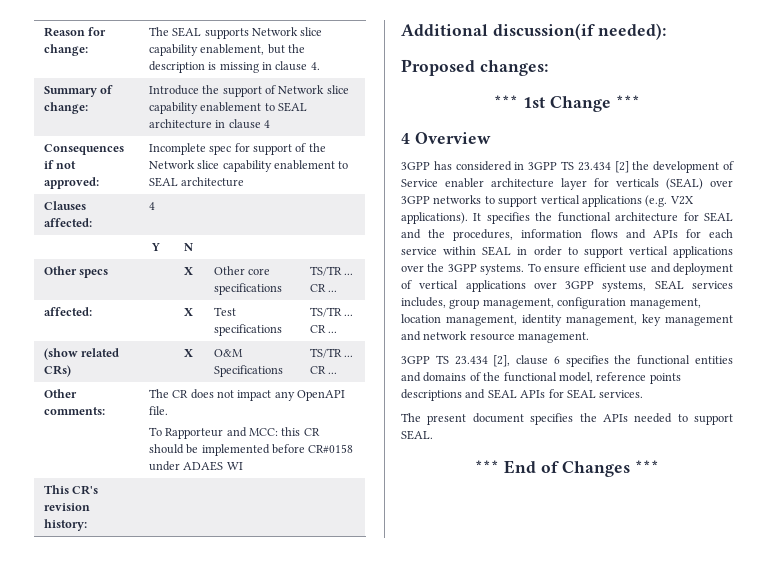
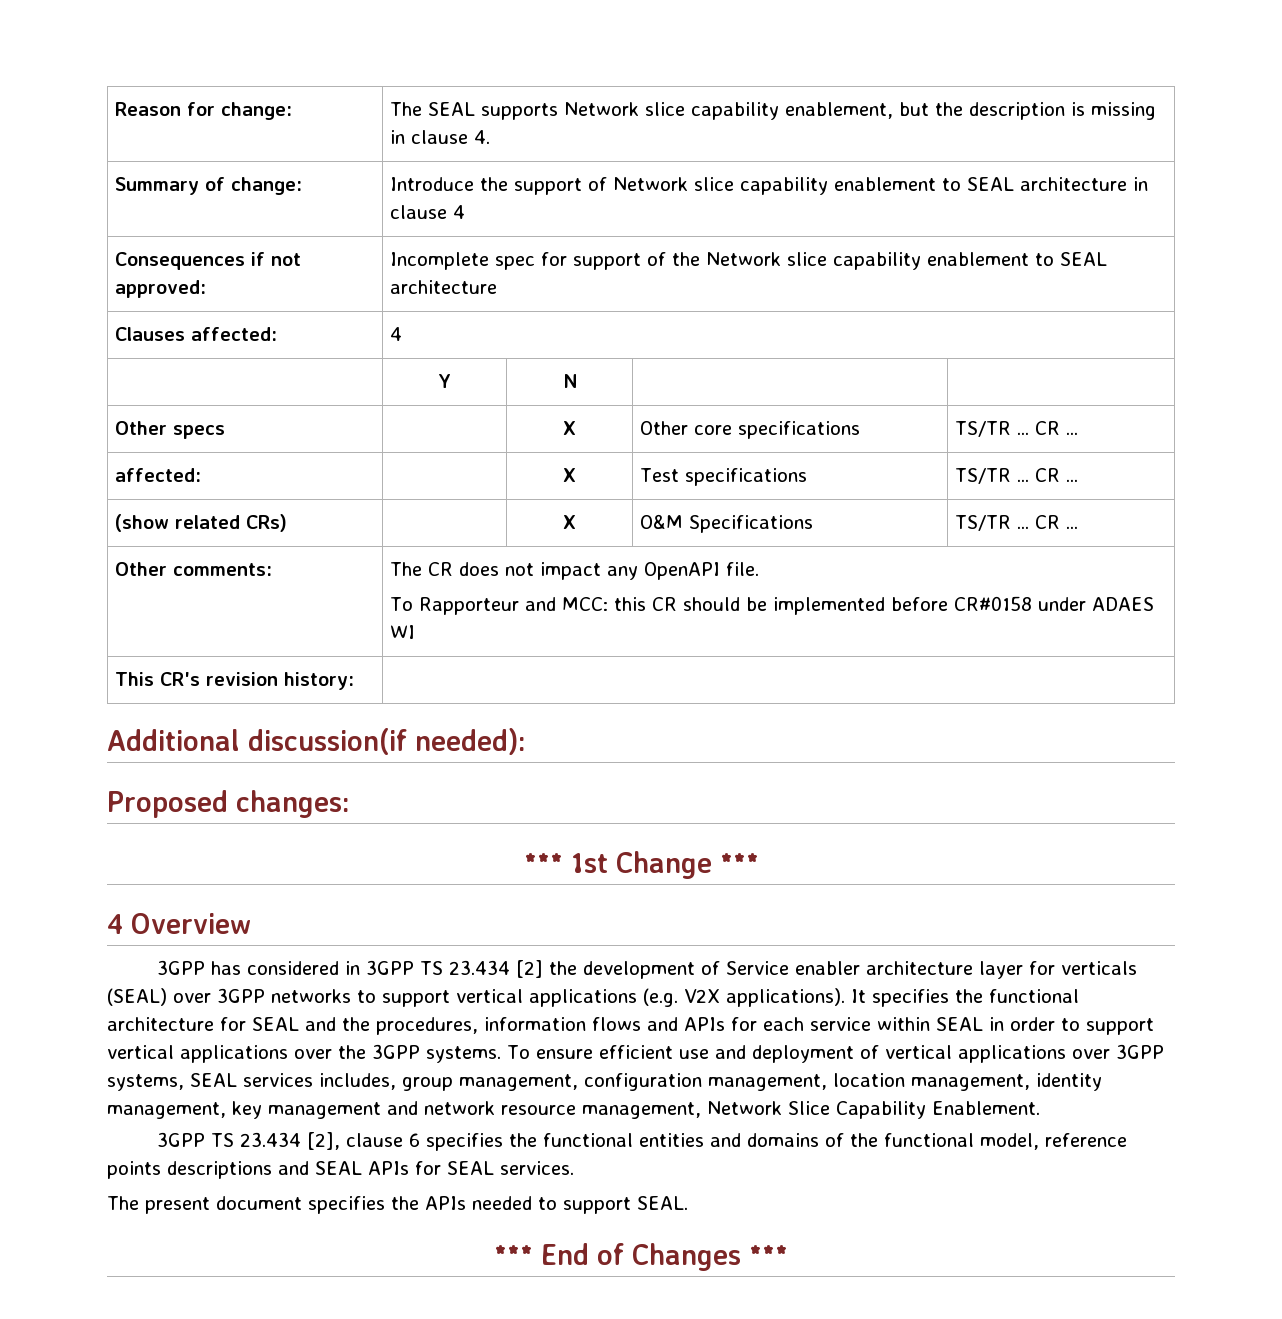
- To ensure efficient use and deployment of vertical applications over 3GPP systems, SEAL services includes, group management, configuration management, location management, identity management, key management and network resource management.
+ To ensure efficient use and deployment of vertical applications over 3GPP systems, SEAL services includes, group management, configuration management, location management, identity management, key management and network resource management, Network Slice Capability Enablement.

